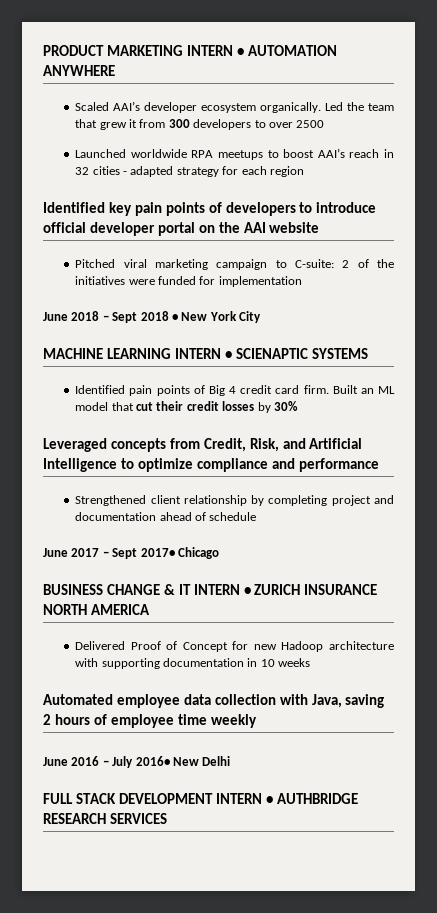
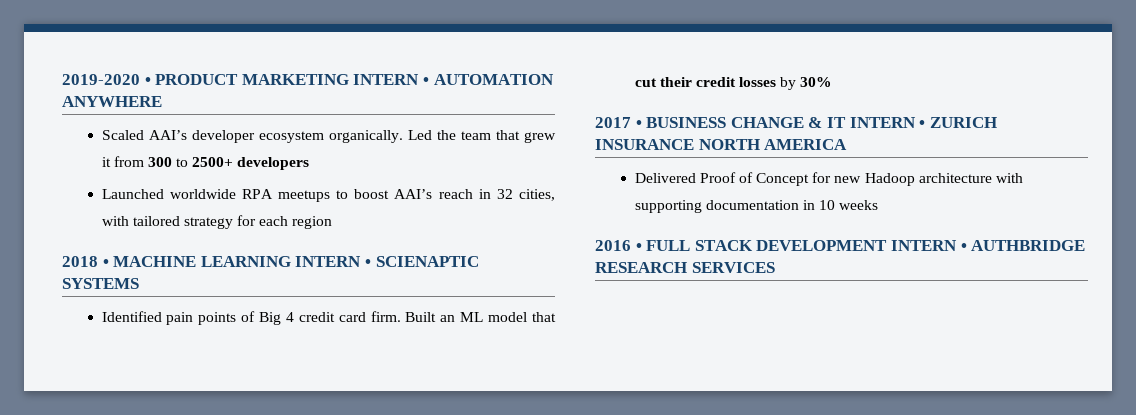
- PRODUCT MARKETING INTERN • AUTOMATION ANYWHERE
+ 2019-2020 • PRODUCT MARKETING INTERN • AUTOMATION ANYWHERE
- Led the team that grew it from 300 developers to over 2500
+ Led the team that grew it from 300 to 2500+ developers
- Launched worldwide RPA meetups to boost AAI’s reach in 32 cities - adapted strategy for each region
+ Launched worldwide RPA meetups to boost AAI’s reach in 32 cities, with tailored strategy for each region
- Identified key pain points of developers to introduce official developer portal on the AAI website
- Pitched viral marketing campaign to C-suite: 2 of the initiatives were funded for implementation
- June 2018 – Sept 2018 • New York City
- MACHINE LEARNING INTERN • SCIENAPTIC SYSTEMS
+ 2018 • MACHINE LEARNING INTERN • SCIENAPTIC SYSTEMS
- Leveraged concepts from Credit, Risk, and Artificial Intelligence to optimize compliance and performance
- Strengthened client relationship by completing project and documentation ahead of schedule
- June 2017 – Sept 2017• Chicago
- BUSINESS CHANGE & IT INTERN • ZURICH INSURANCE NORTH AMERICA
+ 2017 • BUSINESS CHANGE & IT INTERN • ZURICH INSURANCE NORTH AMERICA
- Automated employee data collection with Java, saving 2 hours of employee time weekly
- June 2016 – July 2016• New Delhi
- FULL STACK DEVELOPMENT INTERN • AUTHBRIDGE RESEARCH SERVICES
+ 2016 • FULL STACK DEVELOPMENT INTERN • AUTHBRIDGE RESEARCH SERVICES

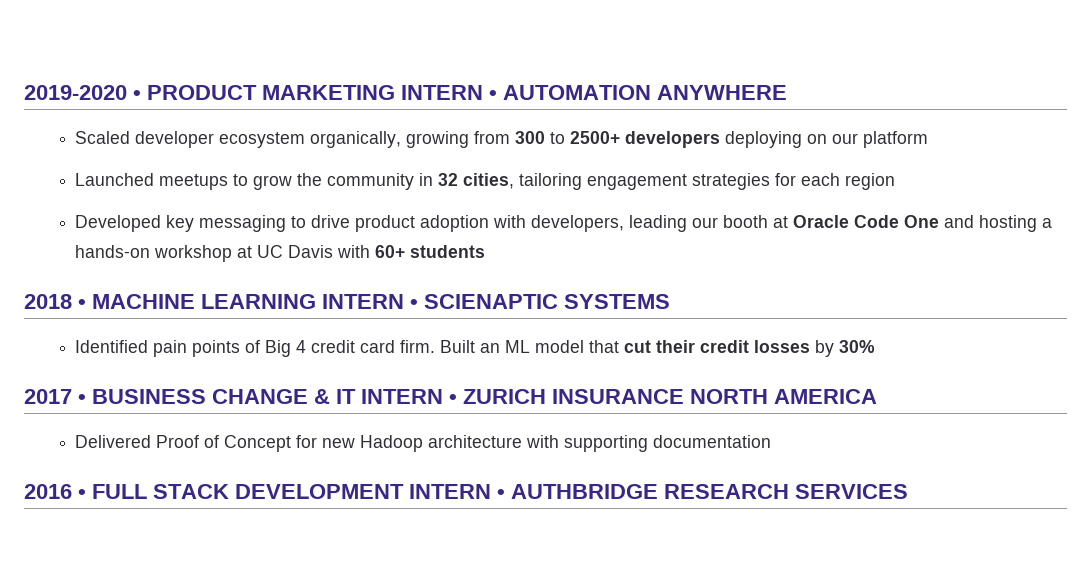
- Scaled AAI’s developer ecosystem organically. Led the team that grew it from 300 to 2500+ developers
- Launched worldwide RPA meetups to boost AAI’s reach in 32 cities, with tailored strategy for each region
+ Scaled developer ecosystem organically, growing from 300 to 2500+ developers deploying on our platform
+ Launched meetups to grow the community in 32 cities, tailoring engagement strategies for each region
+ Developed key messaging to drive product adoption with developers, leading our booth at Oracle Code One and hosting a hands-on workshop at UC Davis with 60+ students
- Delivered Proof of Concept for new Hadoop architecture with supporting documentation in 10 weeks
+ Delivered Proof of Concept for new Hadoop architecture with supporting documentation

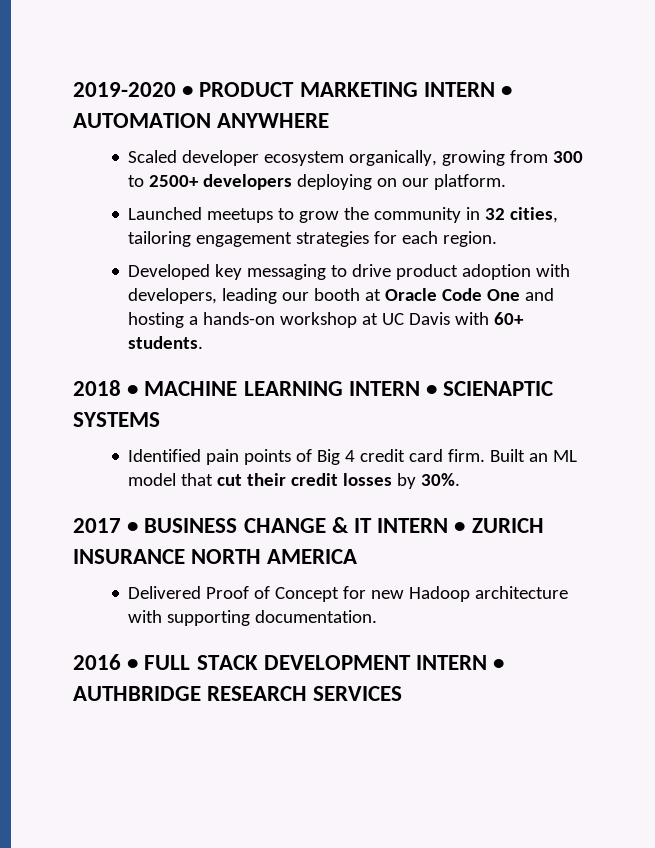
- Scaled developer ecosystem organically, growing from 300 to 2500+ developers deploying on our platform
+ Scaled developer ecosystem organically, growing from 300 to 2500+ developers deploying on our platform.
- Launched meetups to grow the community in 32 cities, tailoring engagement strategies for each region
+ Launched meetups to grow the community in 32 cities, tailoring engagement strategies for each region.
- Developed key messaging to drive product adoption with developers, leading our booth at Oracle Code One and hosting a hands-on workshop at UC Davis with 60+ students
+ Developed key messaging to drive product adoption with developers, leading our booth at Oracle Code One and hosting a hands-on workshop at UC Davis with 60+ students.
- Built an ML model that cut their credit losses by 30%
+ Built an ML model that cut their credit losses by 30%.
- Delivered Proof of Concept for new Hadoop architecture with supporting documentation
+ Delivered Proof of Concept for new Hadoop architecture with supporting documentation.

